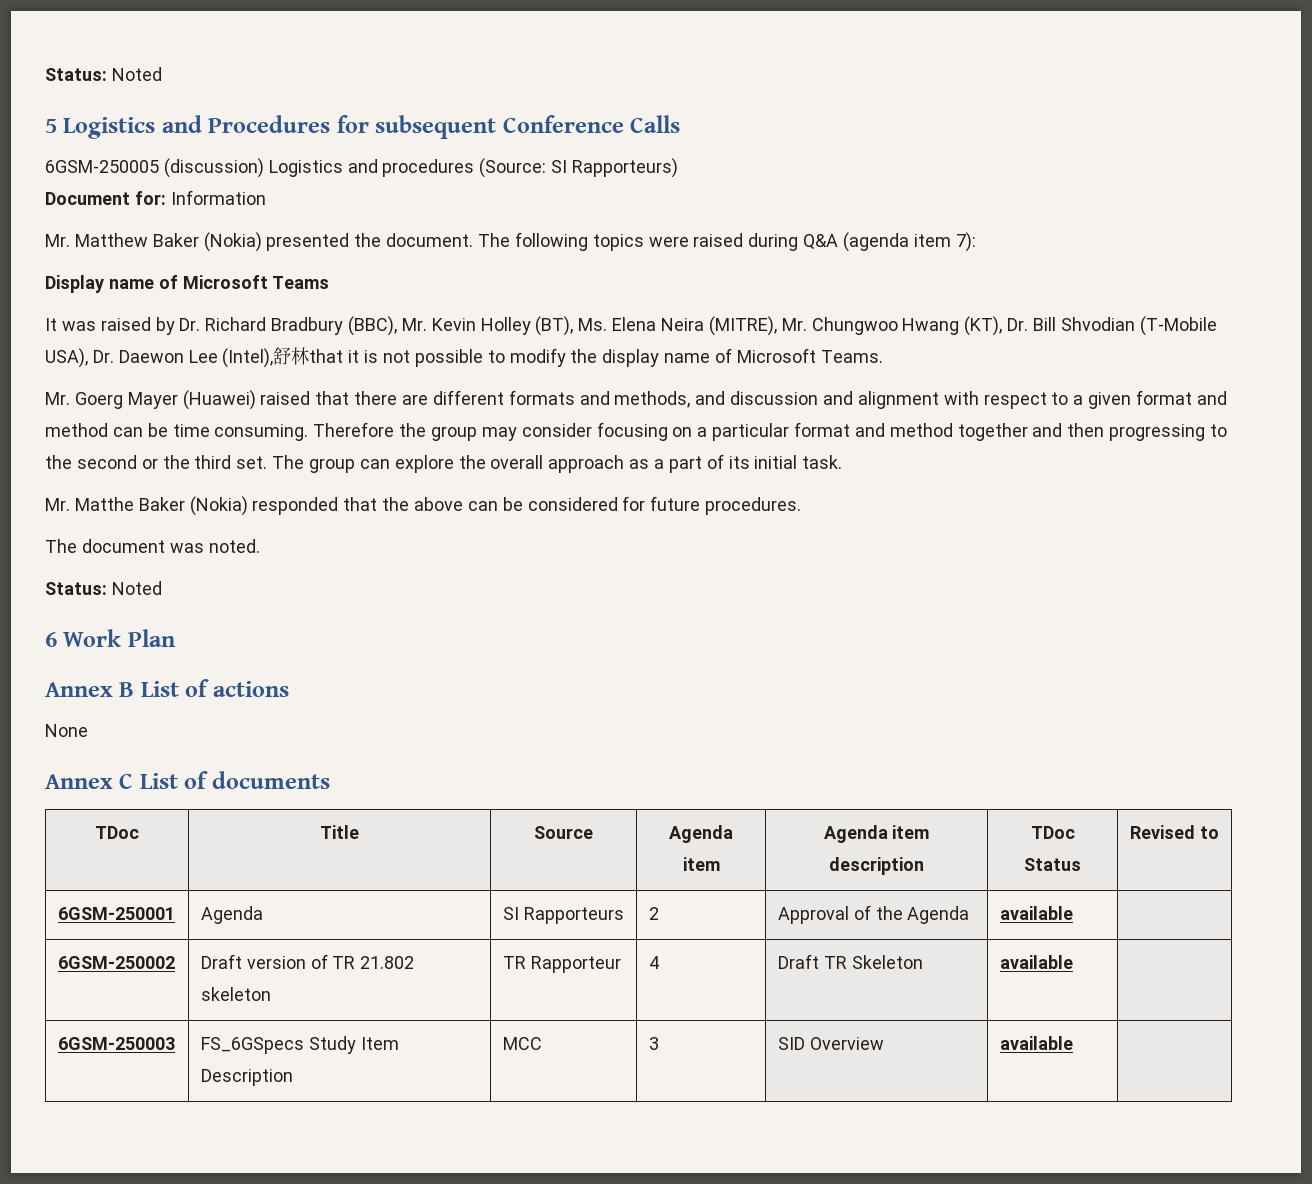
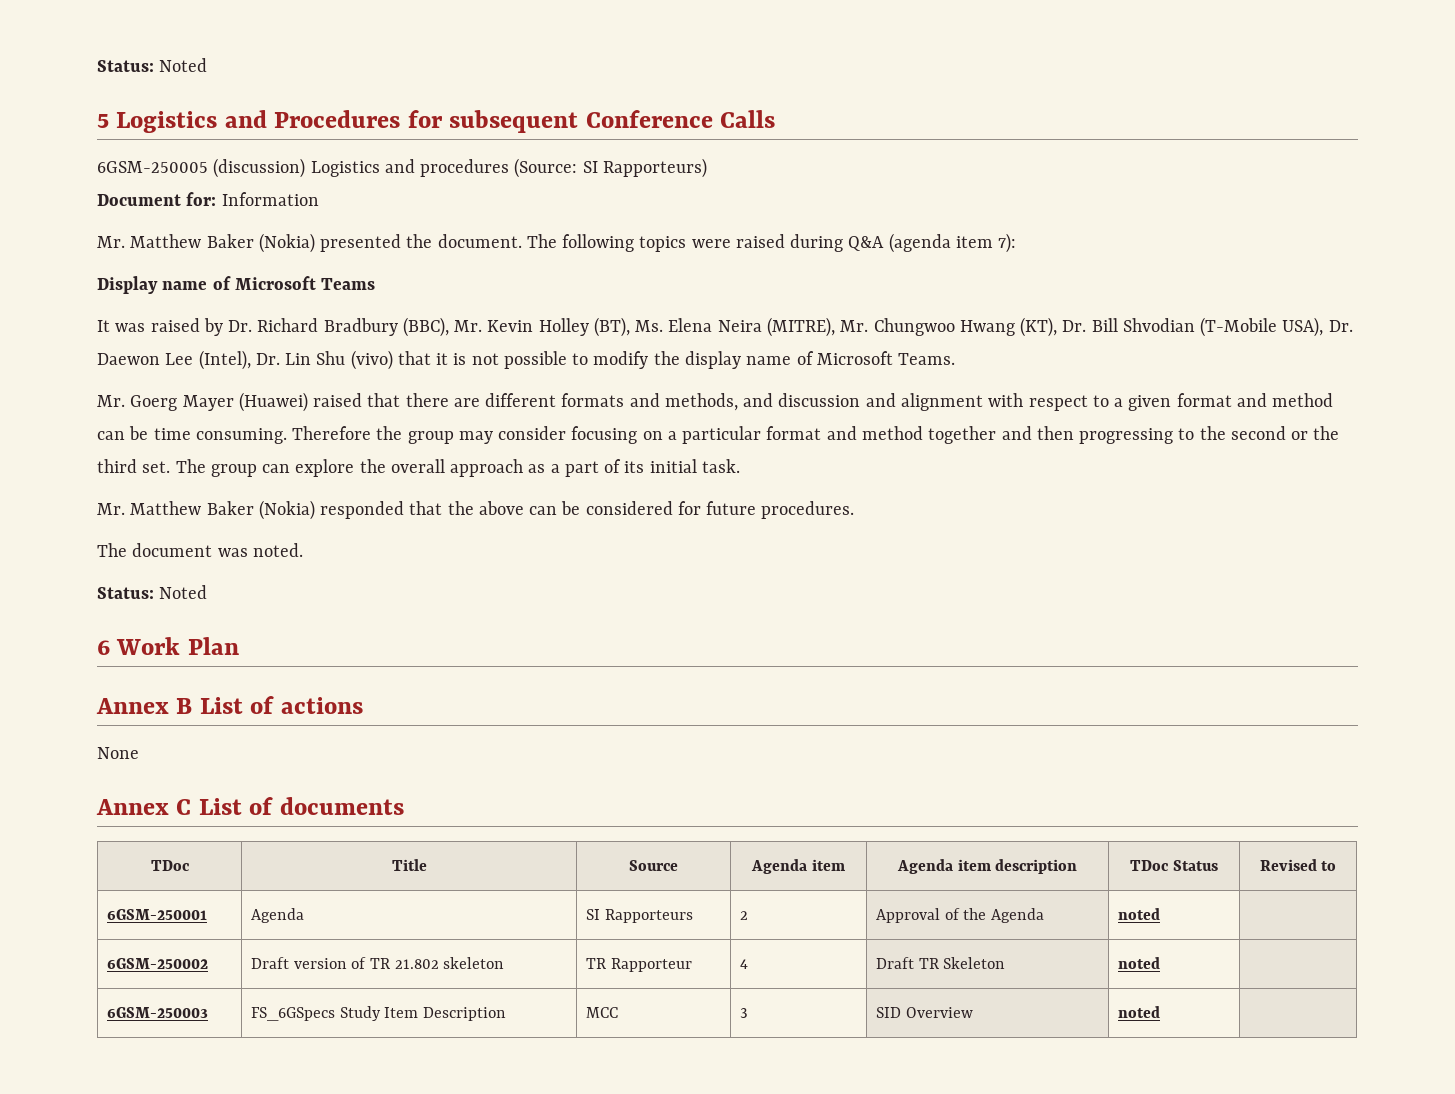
- It was raised by Dr. Richard Bradbury (BBC), Mr. Kevin Holley (BT), Ms. Elena Neira (MITRE), Mr. Chungwoo Hwang (KT), Dr. Bill Shvodian (T-Mobile USA), Dr. Daewon Lee (Intel),舒林that it is not possible to modify the display name of Microsoft Teams.
+ It was raised by Dr. Richard Bradbury (BBC), Mr. Kevin Holley (BT), Ms. Elena Neira (MITRE), Mr. Chungwoo Hwang (KT), Dr. Bill Shvodian (T-Mobile USA), Dr. Daewon Lee (Intel), Dr. Lin Shu (vivo) that it is not possible to modify the display name of Microsoft Teams.
- Mr. Matthe Baker (Nokia) responded that the above can be considered for future procedures.
+ Mr. Matthew Baker (Nokia) responded that the above can be considered for future procedures.
- 6GSM-250001 | Agenda | SI Rapporteurs | 2 | Approval of the Agenda | available |
+ 6GSM-250001 | Agenda | SI Rapporteurs | 2 | Approval of the Agenda | noted |
- 6GSM-250002 | Draft version of TR 21.802 skeleton | TR Rapporteur | 4 | Draft TR Skeleton | available |
+ 6GSM-250002 | Draft version of TR 21.802 skeleton | TR Rapporteur | 4 | Draft TR Skeleton | noted |
- 6GSM-250003 | FS_6GSpecs Study Item Description | MCC | 3 | SID Overview | available |
+ 6GSM-250003 | FS_6GSpecs Study Item Description | MCC | 3 | SID Overview | noted |

